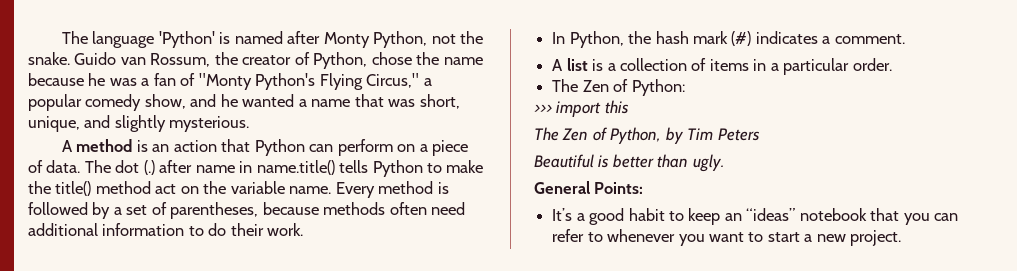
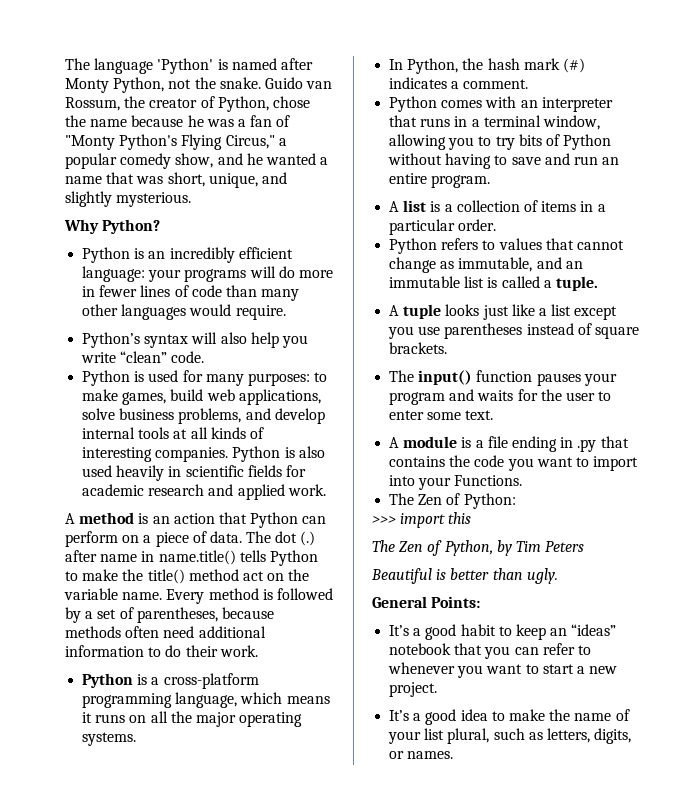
+ Why Python?
+ Python is an incredibly efficient language: your programs will do more in fewer lines of code than many other languages would require.
+ Python’s syntax will also help you write “clean” code.
+ Python is used for many purposes: to make games, build web applications, solve business problems, and develop internal tools at all kinds of interesting companies. Python is also used heavily in scientific fields for academic research and applied work.
+ Python is a cross-platform programming language, which means it runs on all the major operating systems.
+ Python comes with an interpreter that runs in a terminal window, allowing you to try bits of Python without having to save and run an entire program.
+ Python refers to values that cannot change as immutable, and an immutable list is called a tuple.
+ A tuple looks just like a list except you use parentheses instead of square brackets.
+ The input() function pauses your program and waits for the user to enter some text.
+ A module is a file ending in .py that contains the code you want to import into your Functions.
+ It’s a good idea to make the name of your list plural, such as letters, digits, or names.

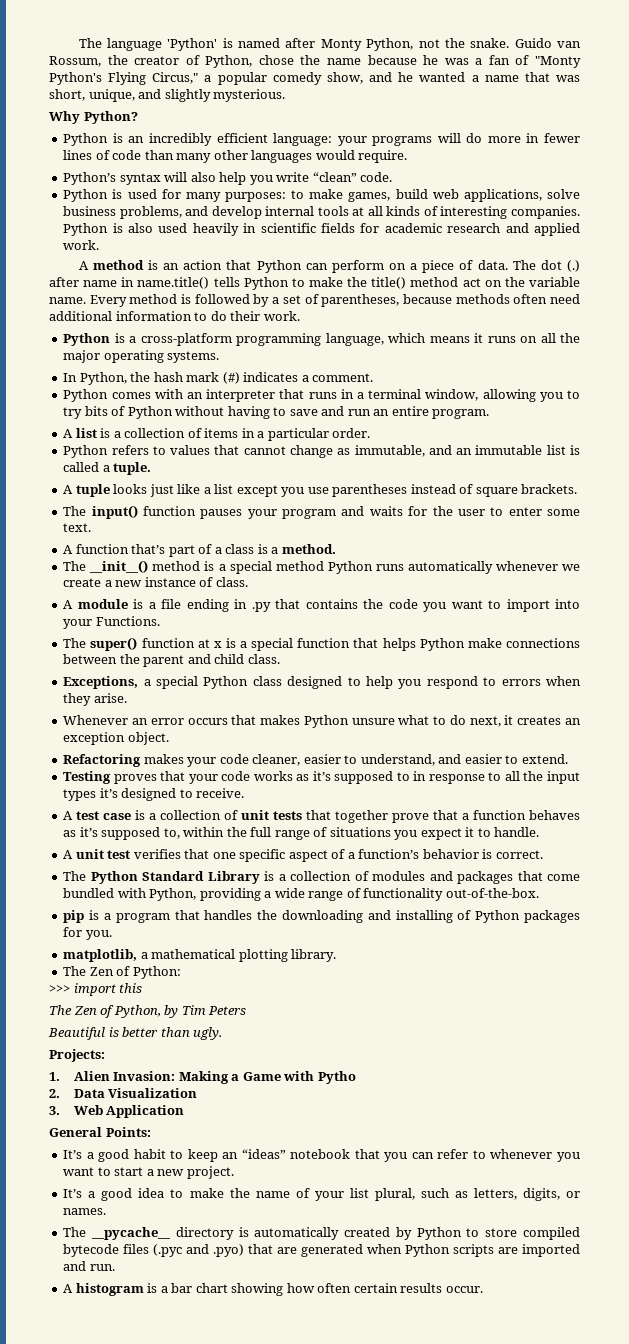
+ A function that’s part of a class is a method.
+ The __init__() method is a special method Python runs automatically whenever we create a new instance of class.
+ The super() function at x is a special function that helps Python make connections between the parent and child class.
+ Exceptions, a special Python class designed to help you respond to errors when they arise.
+ Whenever an error occurs that makes Python unsure what to do next, it creates an exception object.
+ Refactoring makes your code cleaner, easier to understand, and easier to extend.
+ Testing proves that your code works as it’s supposed to in response to all the input types it’s designed to receive.
+ A test case is a collection of unit tests that together prove that a function behaves as it’s supposed to, within the full range of situations you expect it to handle.
+ A unit test verifies that one specific aspect of a function’s behavior is correct.
+ The Python Standard Library is a collection of modules and packages that come bundled with Python, providing a wide range of functionality out-of-the-box.
+ pip is a program that handles the downloading and installing of Python packages for you.
+ matplotlib, a mathematical plotting library.
+ Projects:
+ 1. Alien Invasion: Making a Game with Pytho
+ 2. Data Visualization
+ 3. Web Application
+ The __pycache__ directory is automatically created by Python to store compiled bytecode files (.pyc and .pyo) that are generated when Python scripts are imported and run.
+ A histogram is a bar chart showing how often certain results occur.

